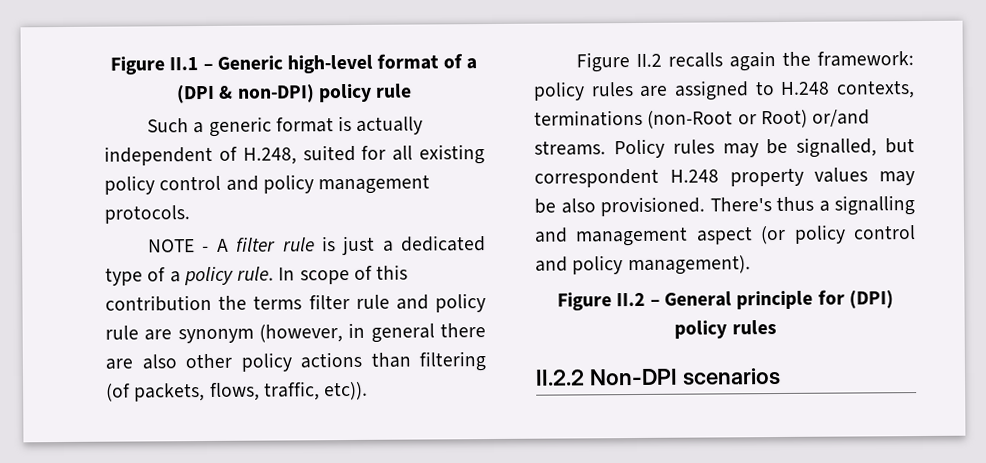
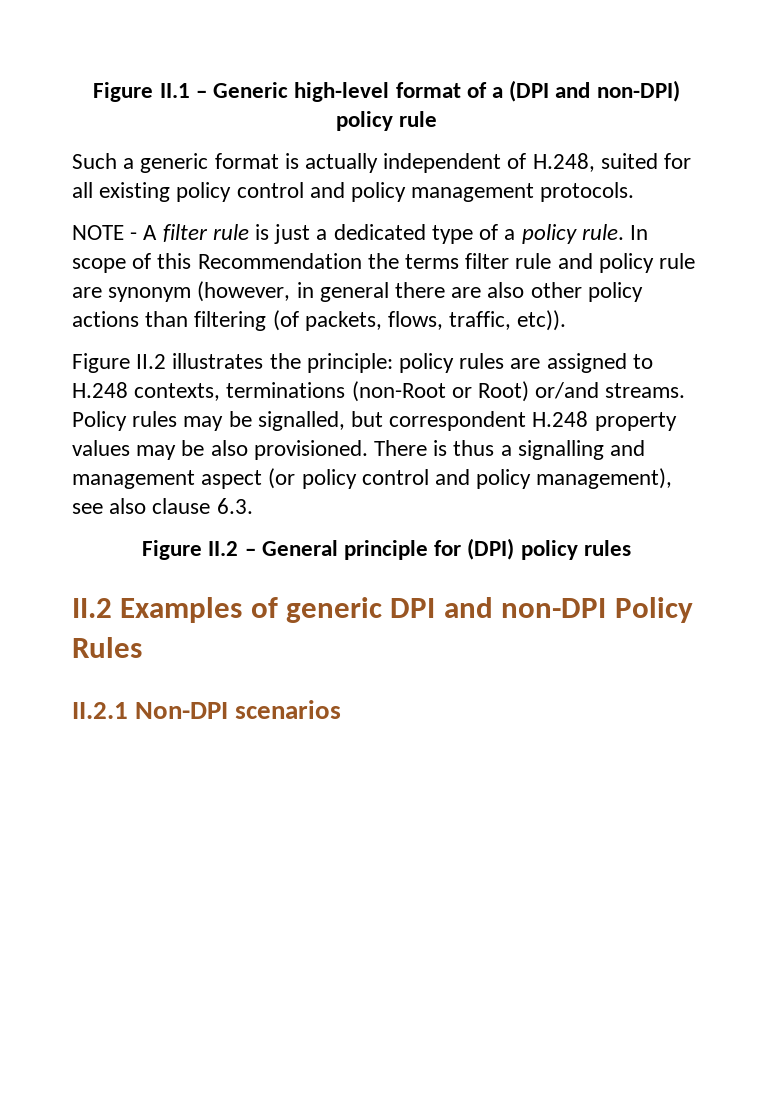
- Figure II.1 – Generic high-level format of a (DPI & non-DPI) policy rule
+ Figure II.1 – Generic high-level format of a (DPI and non-DPI) policy rule
- In scope of this contribution the terms filter rule and policy rule are synonym (however, in general there are also other policy actions than filtering (of packets, flows, traffic, etc)).
+ In scope of this Recommendation the terms filter rule and policy rule are synonym (however, in general there are also other policy actions than filtering (of packets, flows, traffic, etc)).
- Figure II.2 recalls again the framework: policy rules are assigned to H.248 contexts, terminations (non-Root or Root) or/and streams.
+ Figure II.2 illustrates the principle: policy rules are assigned to H.248 contexts, terminations (non-Root or Root) or/and streams.
- There's thus a signalling and management aspect (or policy control and policy management).
+ There is thus a signalling and management aspect (or policy control and policy management), see also clause 6.3.
- II.2.2 Non-DPI scenarios
+ II.2 Examples of generic DPI and non-DPI Policy Rules
+ II.2.1 Non-DPI scenarios

